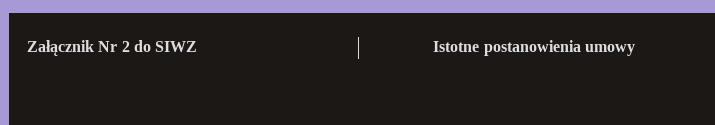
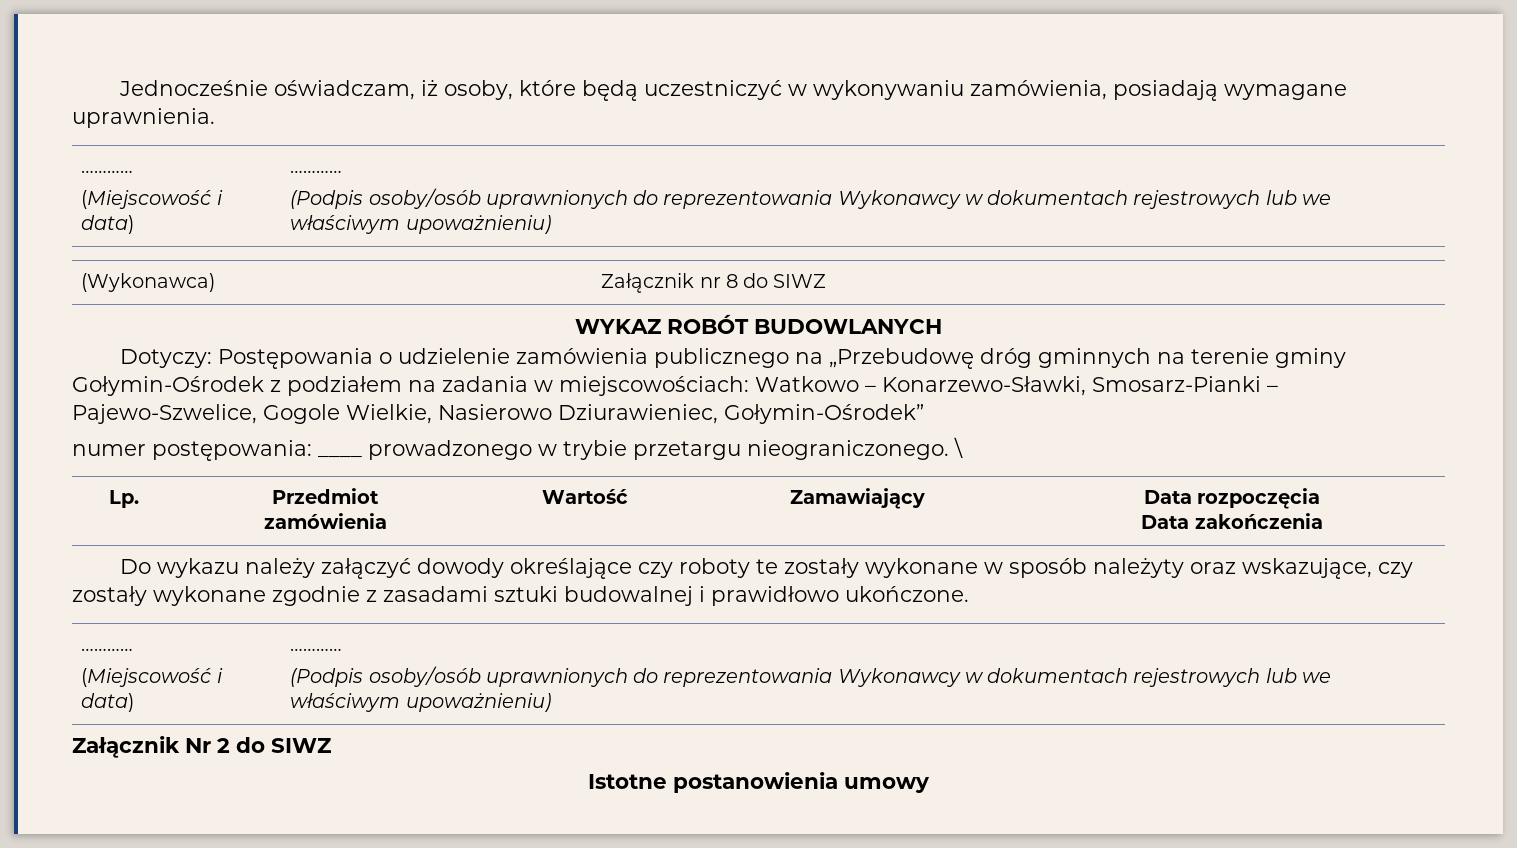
+ Jednocześnie oświadczam, iż osoby, które będą uczestniczyć w wykonywaniu zamówienia, posiadają wymagane uprawnienia.
+ …………
+ (Miejscowość i data) | …………
+ (Podpis osoby/osób uprawnionych do reprezentowania Wykonawcy w dokumentach rejestrowych lub we właściwym upoważnieniu)
+ (Wykonawca) | Załącznik nr 8 do SIWZ
+ WYKAZ ROBÓT BUDOWLANYCH
+ Dotyczy: Postępowania o udzielenie zamówienia publicznego na „Przebudowę dróg gminnych na terenie gminy Gołymin-Ośrodek z podziałem na zadania w miejscowościach: Watkowo – Konarzewo-Sławki, Smosarz-Pianki – Pajewo-Szwelice, Gogole Wielkie, Nasierowo Dziurawieniec, Gołymin-Ośrodek”
+ numer postępowania: ____ prowadzonego w trybie przetargu nieograniczonego. \
+ Lp. | Przedmiot
+ zamówienia | Wartość | Zamawiający | Data rozpoczęcia
+ Data zakończenia
+ Do wykazu należy załączyć dowody określające czy roboty te zostały wykonane w sposób należyty oraz wskazujące, czy zostały wykonane zgodnie z zasadami sztuki budowalnej i prawidłowo ukończone.
+ …………
+ (Miejscowość i data) | …………
+ (Podpis osoby/osób uprawnionych do reprezentowania Wykonawcy w dokumentach rejestrowych lub we właściwym upoważnieniu)

